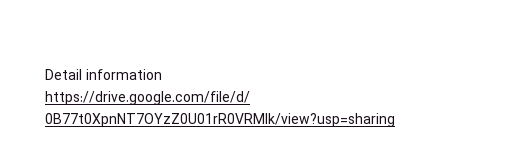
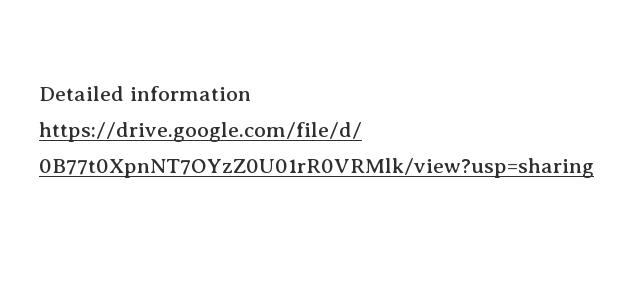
- Detail information
+ Detailed information

